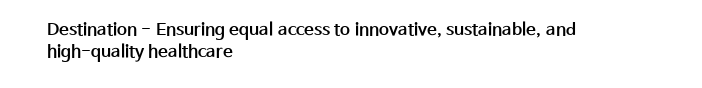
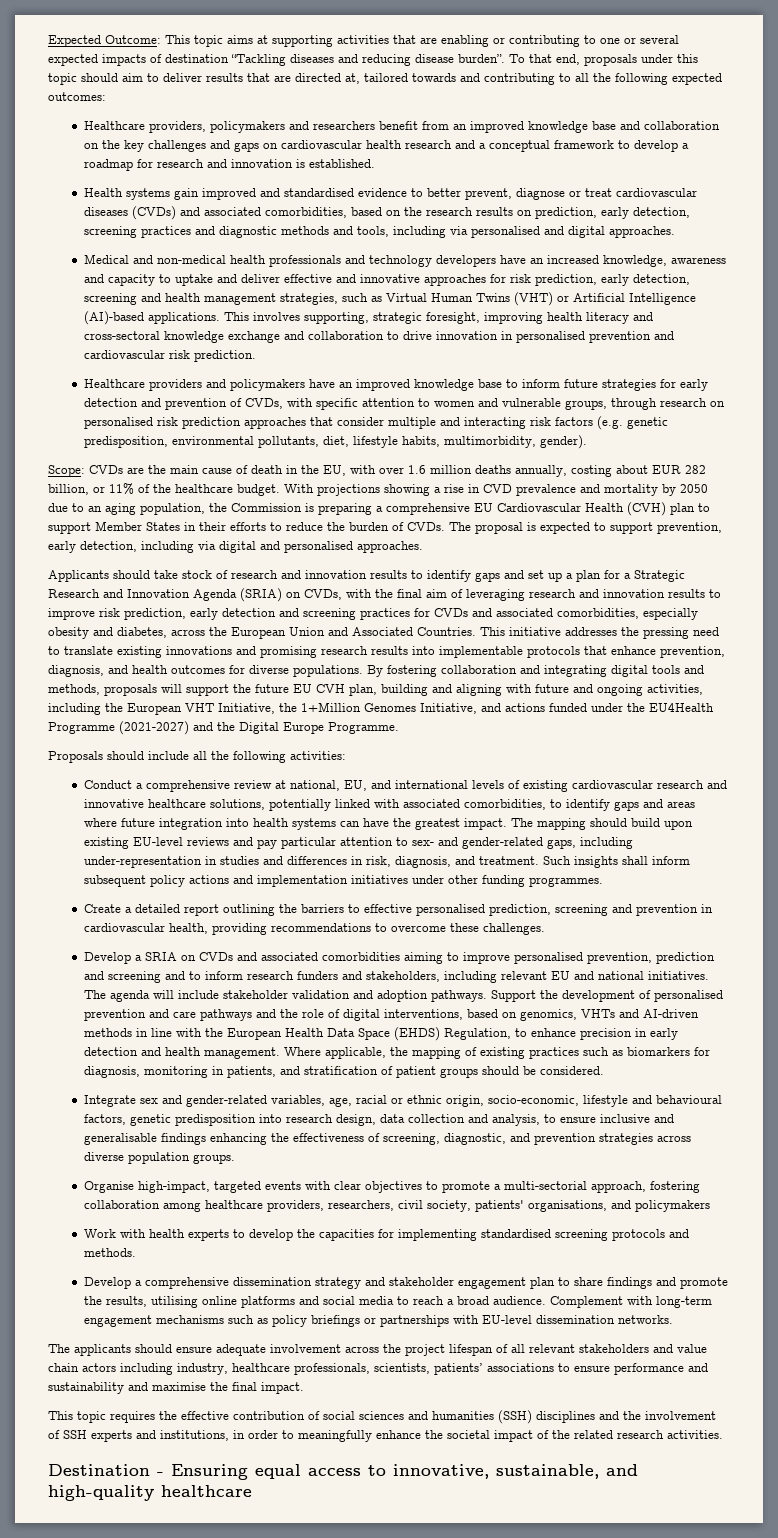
+ Expected Outcome: This topic aims at supporting activities that are enabling or contributing to one or several expected impacts of destination “Tackling diseases and reducing disease burden”. To that end, proposals under this topic should aim to deliver results that are directed at, tailored towards and contributing to all the following expected outcomes:
+ Healthcare providers, policymakers and researchers benefit from an improved knowledge base and collaboration on the key challenges and gaps on cardiovascular health research and a conceptual framework to develop a roadmap for research and innovation is established.
+ Health systems gain improved and standardised evidence to better prevent, diagnose or treat cardiovascular diseases (CVDs) and associated comorbidities, based on the research results on prediction, early detection, screening practices and diagnostic methods and tools, including via personalised and digital approaches.
+ Medical and non-medical health professionals and technology developers have an increased knowledge, awareness and capacity to uptake and deliver effective and innovative approaches for risk prediction, early detection, screening and health management strategies, such as Virtual Human Twins (VHT) or Artificial Intelligence (AI)-based applications. This involves supporting, strategic foresight, improving health literacy and cross-sectoral knowledge exchange and collaboration to drive innovation in personalised prevention and cardiovascular risk prediction.
+ Healthcare providers and policymakers have an improved knowledge base to inform future strategies for early detection and prevention of CVDs, with specific attention to women and vulnerable groups, through research on personalised risk prediction approaches that consider multiple and interacting risk factors (e.g. genetic predisposition, environmental pollutants, diet, lifestyle habits, multimorbidity, gender).
+ Scope: CVDs are the main cause of death in the EU, with over 1.6 million deaths annually, costing about EUR 282 billion, or 11% of the healthcare budget. With projections showing a rise in CVD prevalence and mortality by 2050 due to an aging population, the Commission is preparing a comprehensive EU Cardiovascular Health (CVH) plan to support Member States in their efforts to reduce the burden of CVDs. The proposal is expected to support prevention, early detection, including via digital and personalised approaches.
+ Applicants should take stock of research and innovation results to identify gaps and set up a plan for a Strategic Research and Innovation Agenda (SRIA) on CVDs, with the final aim of leveraging research and innovation results to improve risk prediction, early detection and screening practices for CVDs and associated comorbidities, especially obesity and diabetes, across the European Union and Associated Countries. This initiative addresses the pressing need to translate existing innovations and promising research results into implementable protocols that enhance prevention, diagnosis, and health outcomes for diverse populations. By fostering collaboration and integrating digital tools and methods, proposals will support the future EU CVH plan, building and aligning with future and ongoing activities, including the European VHT Initiative, the 1+Million Genomes Initiative, and actions funded under the EU4Health Programme (2021-2027) and the Digital Europe Programme.
+ Proposals should include all the following activities:
+ Conduct a comprehensive review at national, EU, and international levels of existing cardiovascular research and innovative healthcare solutions, potentially linked with associated comorbidities, to identify gaps and areas where future integration into health systems can have the greatest impact. The mapping should build upon existing EU-level reviews and pay particular attention to sex- and gender-related gaps, including under-representation in studies and differences in risk, diagnosis, and treatment. Such insights shall inform subsequent policy actions and implementation initiatives under other funding programmes.
+ Create a detailed report outlining the barriers to effective personalised prediction, screening and prevention in cardiovascular health, providing recommendations to overcome these challenges.
+ Develop a SRIA on CVDs and associated comorbidities aiming to improve personalised prevention, prediction and screening and to inform research funders and stakeholders, including relevant EU and national initiatives. The agenda will include stakeholder validation and adoption pathways. Support the development of personalised prevention and care pathways and the role of digital interventions, based on genomics, VHTs and AI-driven methods in line with the European Health Data Space (EHDS) Regulation, to enhance precision in early detection and health management. Where applicable, the mapping of existing practices such as biomarkers for diagnosis, monitoring in patients, and stratification of patient groups should be considered.
+ Integrate sex and gender-related variables, age, racial or ethnic origin, socio-economic, lifestyle and behavioural factors, genetic predisposition into research design, data collection and analysis, to ensure inclusive and generalisable findings enhancing the effectiveness of screening, diagnostic, and prevention strategies across diverse population groups.
+ Organise high-impact, targeted events with clear objectives to promote a multi-sectorial approach, fostering collaboration among healthcare providers, researchers, civil society, patients' organisations, and policymakers
+ Work with health experts to develop the capacities for implementing standardised screening protocols and methods.
+ Develop a comprehensive dissemination strategy and stakeholder engagement plan to share findings and promote the results, utilising online platforms and social media to reach a broad audience. Complement with long-term engagement mechanisms such as policy briefings or partnerships with EU-level dissemination networks.
+ The applicants should ensure adequate involvement across the project lifespan of all relevant stakeholders and value chain actors including industry, healthcare professionals, scientists, patients’ associations to ensure performance and sustainability and maximise the final impact.
+ This topic requires the effective contribution of social sciences and humanities (SSH) disciplines and the involvement of SSH experts and institutions, in order to meaningfully enhance the societal impact of the related research activities.

